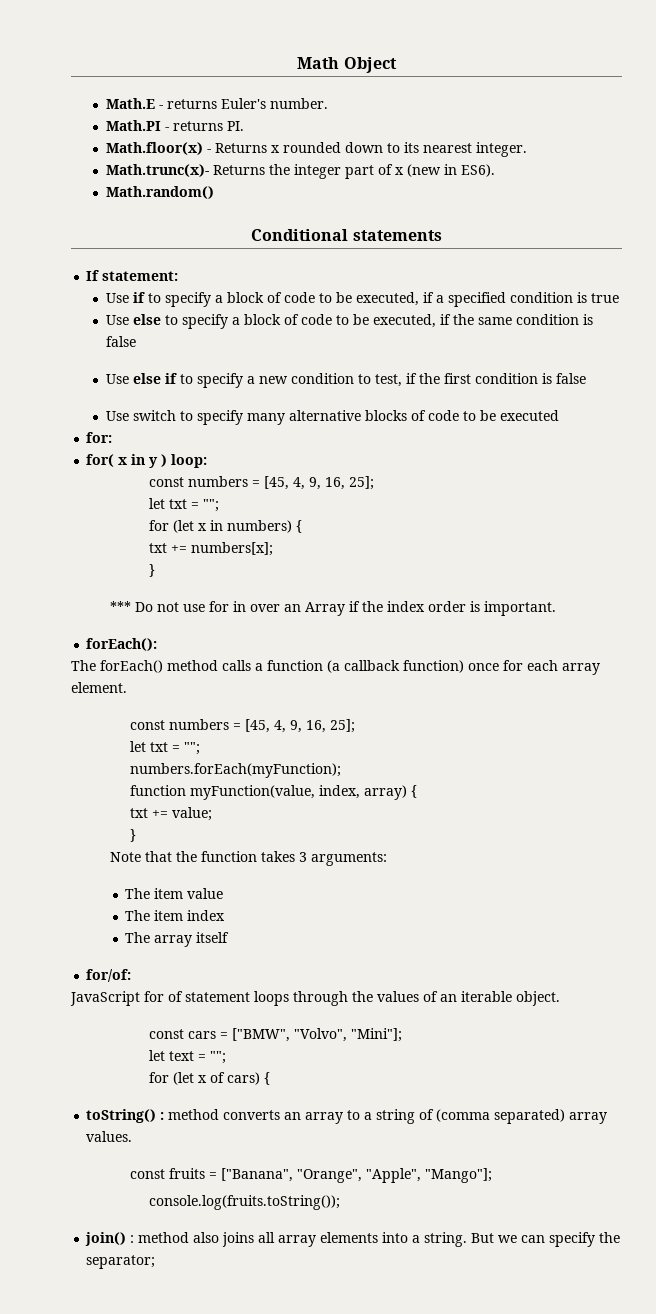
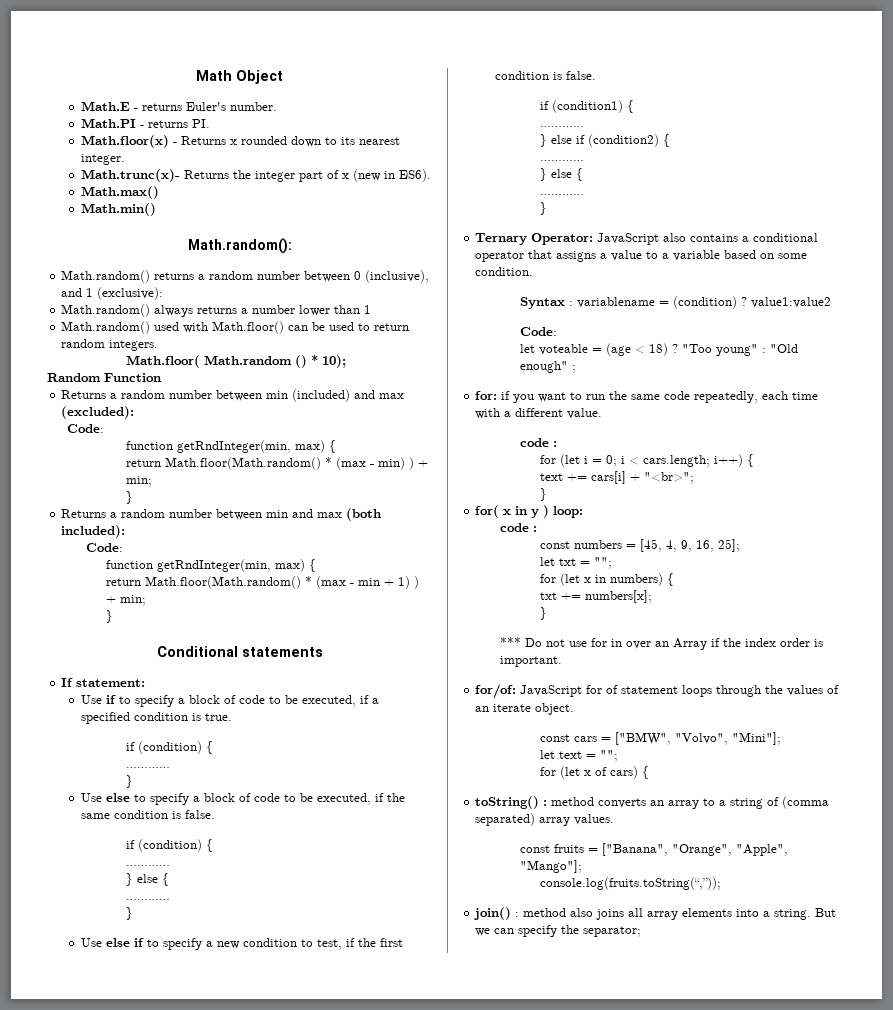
- Math.random()
+ Math.max()
+ Math.min()
+ Math.random():
+ Math.random() returns a random number between 0 (inclusive), and 1 (exclusive):
+ Math.random() always returns a number lower than 1
+ Math.random() used with Math.floor() can be used to return random integers.
+ Math.floor( Math.random () * 10);
+ Random Function
+ Returns a random number between min (included) and max (excluded):
+ Code:
+ function getRndInteger(min, max) {
+ return Math.floor(Math.random() * (max - min) ) + min;
+ }
+ Returns a random number between min and max (both included):
+ Code:
+ function getRndInteger(min, max) {
+ return Math.floor(Math.random() * (max - min + 1) ) + min;
+ }
- Use if to specify a block of code to be executed, if a specified condition is true
+ Use if to specify a block of code to be executed, if a specified condition is true.
+ if (condition) {
+ …………
+ }
- Use else to specify a block of code to be executed, if the same condition is false
+ Use else to specify a block of code to be executed, if the same condition is false.
+ if (condition) {
+ …………
+ } else {
+ …………
+ }
- Use else if to specify a new condition to test, if the first condition is false
- Use switch to specify many alternative blocks of code to be executed
- for:
+ Use else if to specify a new condition to test, if the first condition is false.
+ if (condition1) {
+ …………
+ } else if (condition2) {
+ …………
+ } else {
+ …………
+ }
+ Ternary Operator: JavaScript also contains a conditional operator that assigns a value to a variable based on some condition.
+ Syntax : variablename = (condition) ? value1:value2
+ Code:
+ let voteable = (age < 18) ? "Too young" : "Old enough" ;
+ for: if you want to run the same code repeatedly, each time with a different value.
+ code :
+ for (let i = 0; i < cars.length; i++) {
+ text += cars[i] + "<br>";
+ }
  for( x in y ) loop:
+ code :
- forEach():
- The forEach() method calls a function (a callback function) once for each array element.
- const numbers = [45, 4, 9, 16, 25];
- let txt = "";
- numbers.forEach(myFunction);
- function myFunction(value, index, array) {
- txt += value;
- }
- Note that the function takes 3 arguments:
- The item value
- The item index
- The array itself
- for/of:
- JavaScript for of statement loops through the values of an iterable object.
+ for/of: JavaScript for of statement loops through the values of an iterate object.
- console.log(fruits.toString());
+ console.log(fruits.toString(“,”));

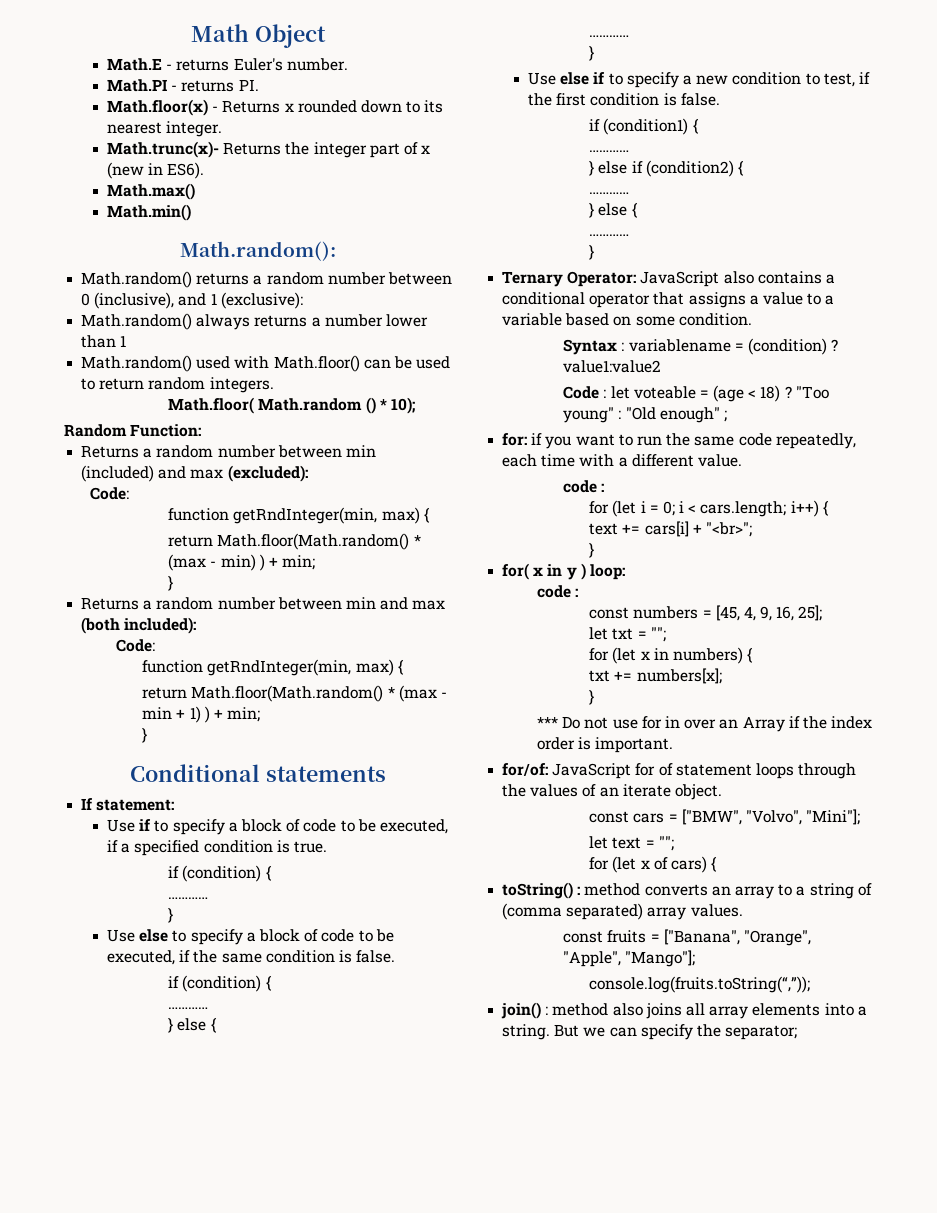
- Random Function
+ Random Function:
  Syntax : variablename = (condition) ? value1:value2
- Code:
- let voteable = (age < 18) ?
+ Code : let voteable = (age < 18) ?

